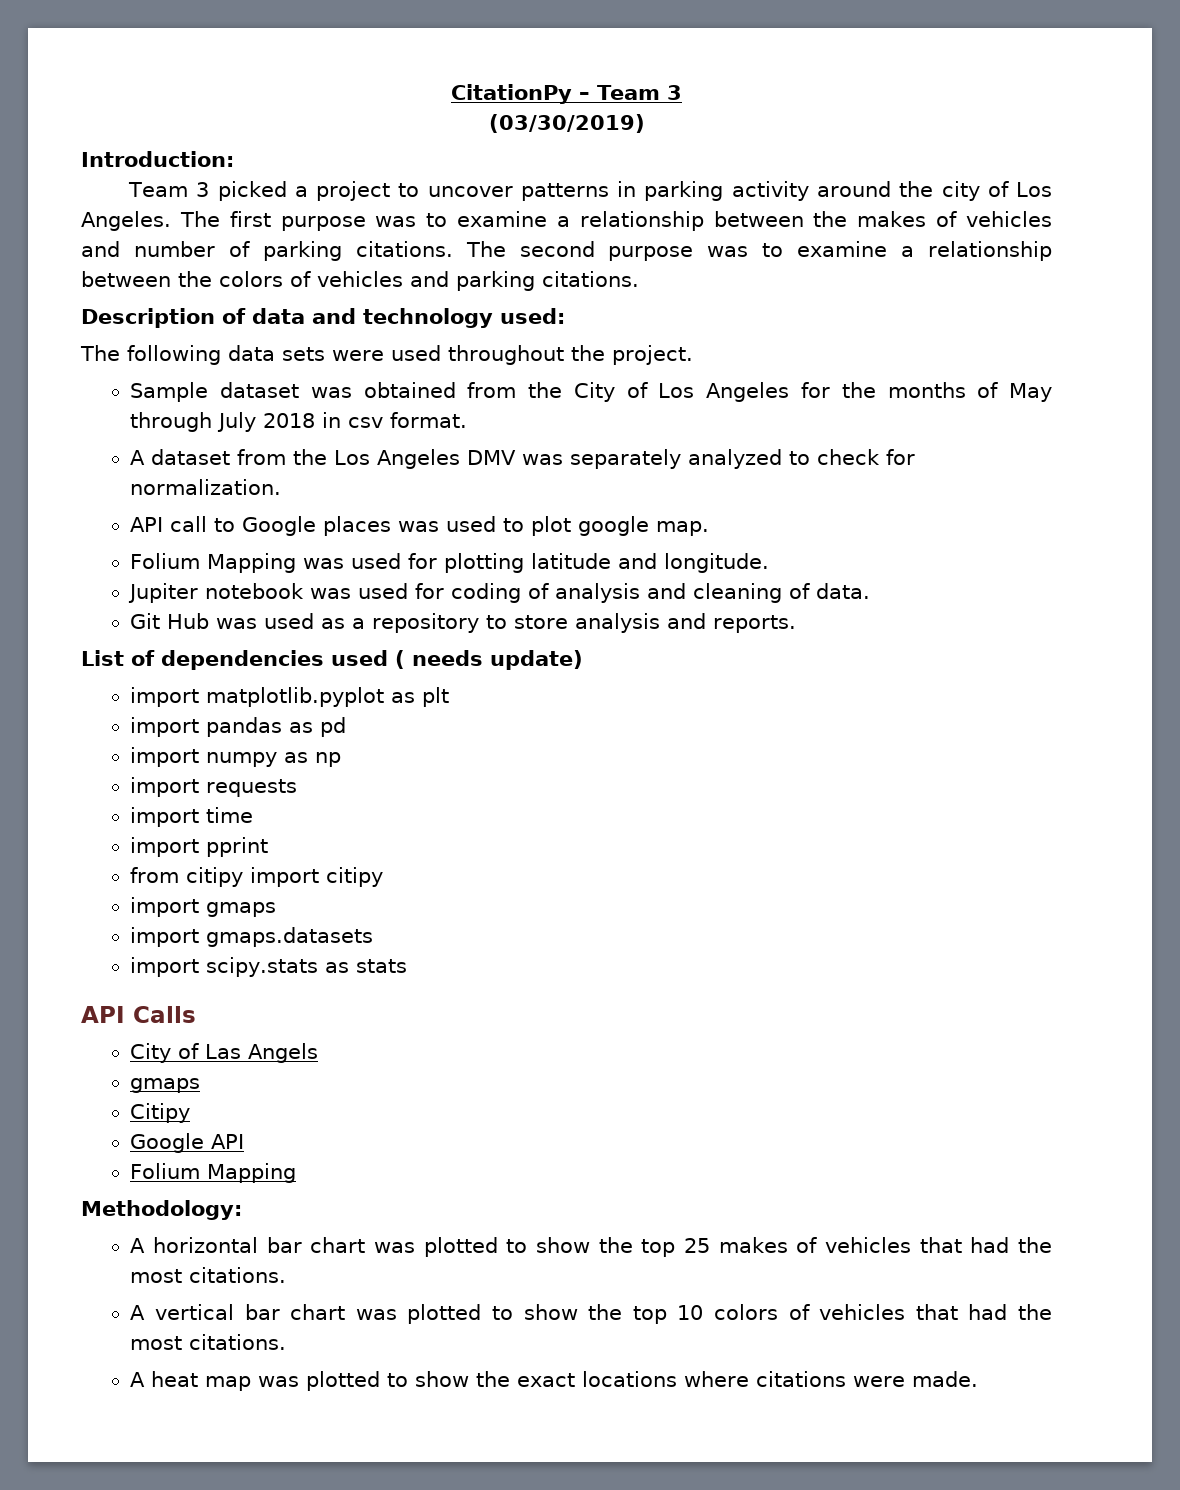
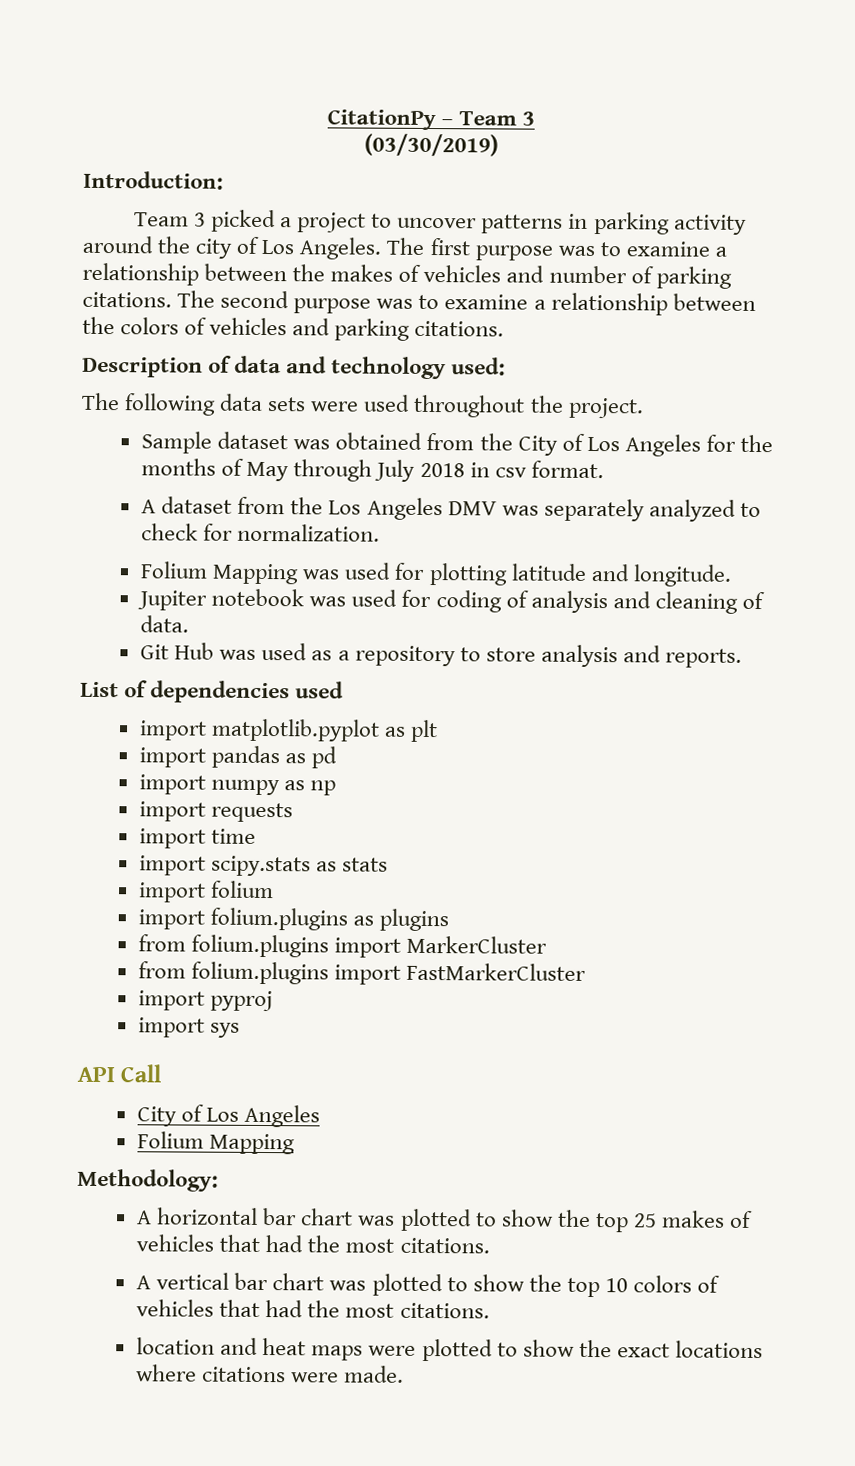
- API call to Google places was used to plot google map.
- List of dependencies used ( needs update)
+ List of dependencies used
- import pprint
- from citipy import citipy
- import gmaps
- import gmaps.datasets
  import scipy.stats as stats
- API Calls
- City of Las Angels
- gmaps
- Citipy
- Google API
+ import folium
+ import folium.plugins as plugins
+ from folium.plugins import MarkerCluster
+ from folium.plugins import FastMarkerCluster
+ import pyproj
+ import sys
+ API Call
+ City of Los Angeles
- A heat map was plotted to show the exact locations where citations were made.
+ location and heat maps were plotted to show the exact locations where citations were made.

